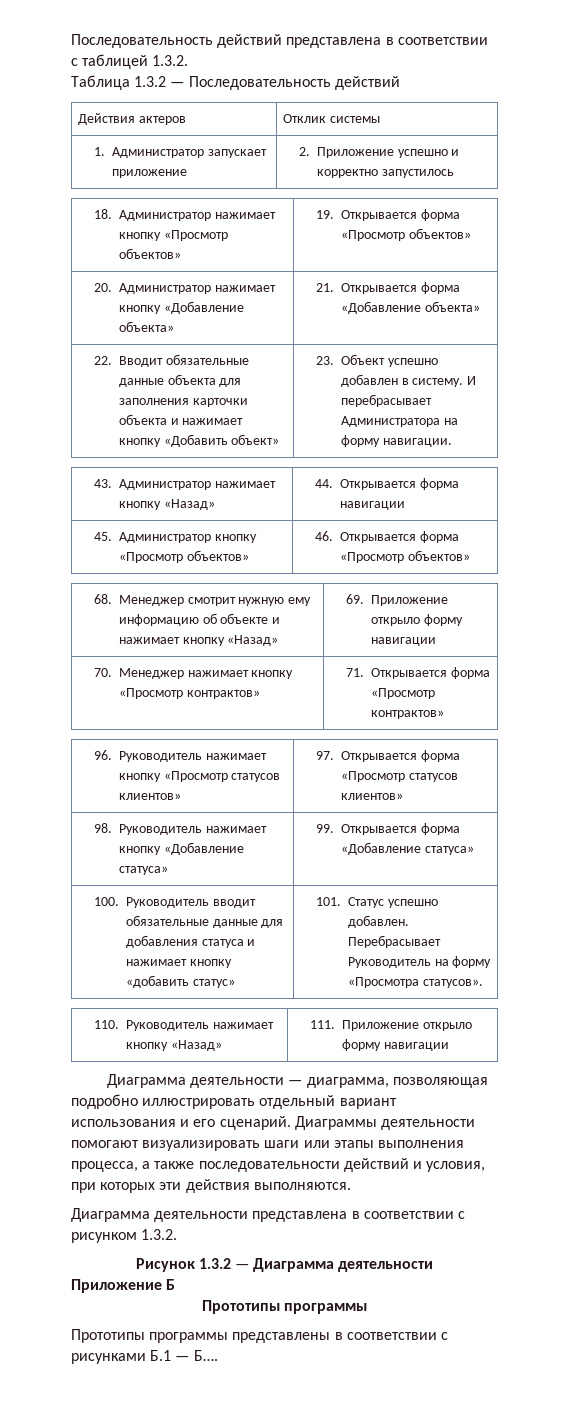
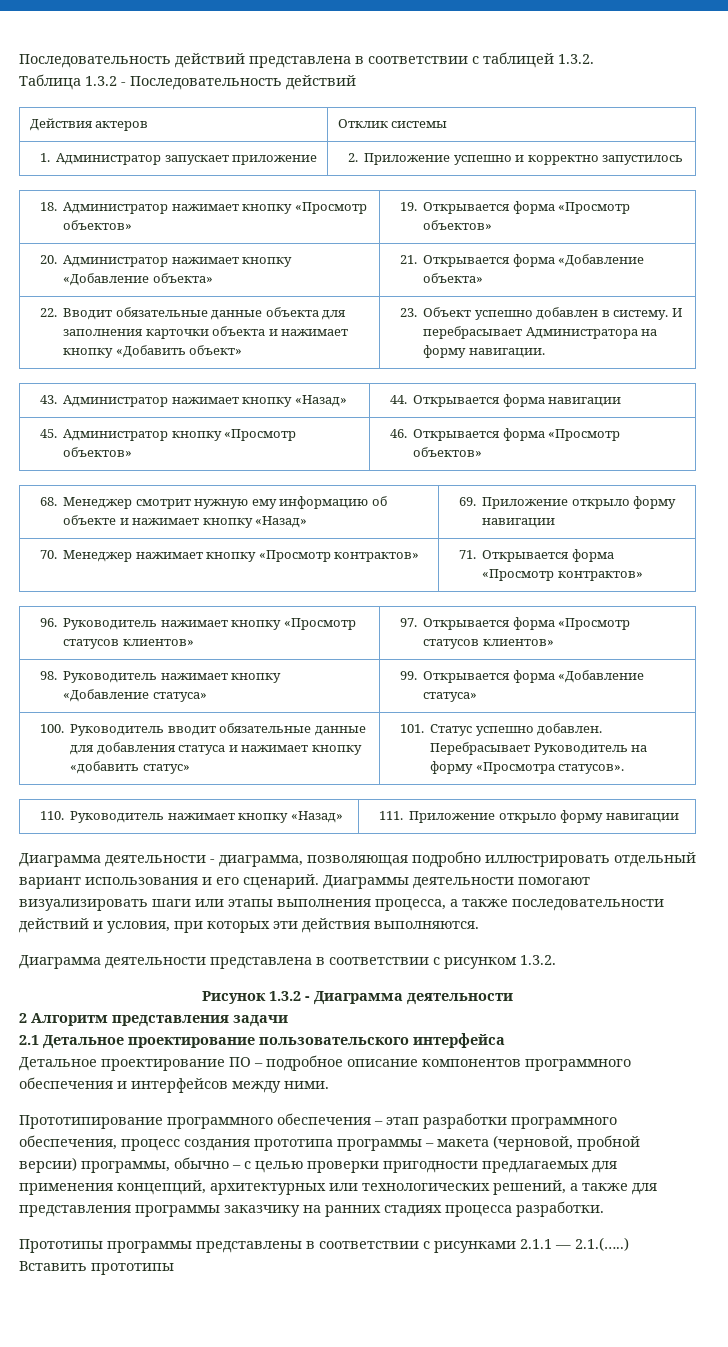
- Таблица 1.3.2 — Последовательность действий
+ Таблица 1.3.2 - Последовательность действий
- Диаграмма деятельности — диаграмма, позволяющая подробно иллюстрировать отдельный вариант использования и его сценарий.
+ Диаграмма деятельности - диаграмма, позволяющая подробно иллюстрировать отдельный вариант использования и его сценарий.
- Рисунок 1.3.2 — Диаграмма деятельности
+ Рисунок 1.3.2 - Диаграмма деятельности
- Приложение Б
- Прототипы программы
+ 2 Алгоритм представления задачи
+ 2.1 Детальное проектирование пользовательского интерфейса
+ Детальное проектирование ПО – подробное описание компонентов программного обеспечения и интерфейсов между ними.
+ Прототипирование программного обеспечения – этап разработки программного обеспечения, процесс создания прототипа программы – макета (черновой, пробной версии) программы, обычно – с целью проверки пригодности предлагаемых для применения концепций, архитектурных или технологических решений, а также для представления программы заказчику на ранних стадиях процесса разработки.
- Прототипы программы представлены в соответствии с рисунками Б.1 — Б….
+ Прототипы программы представлены в соответствии с рисунками 2.1.1 — 2.1.(…..) Вставить прототипы

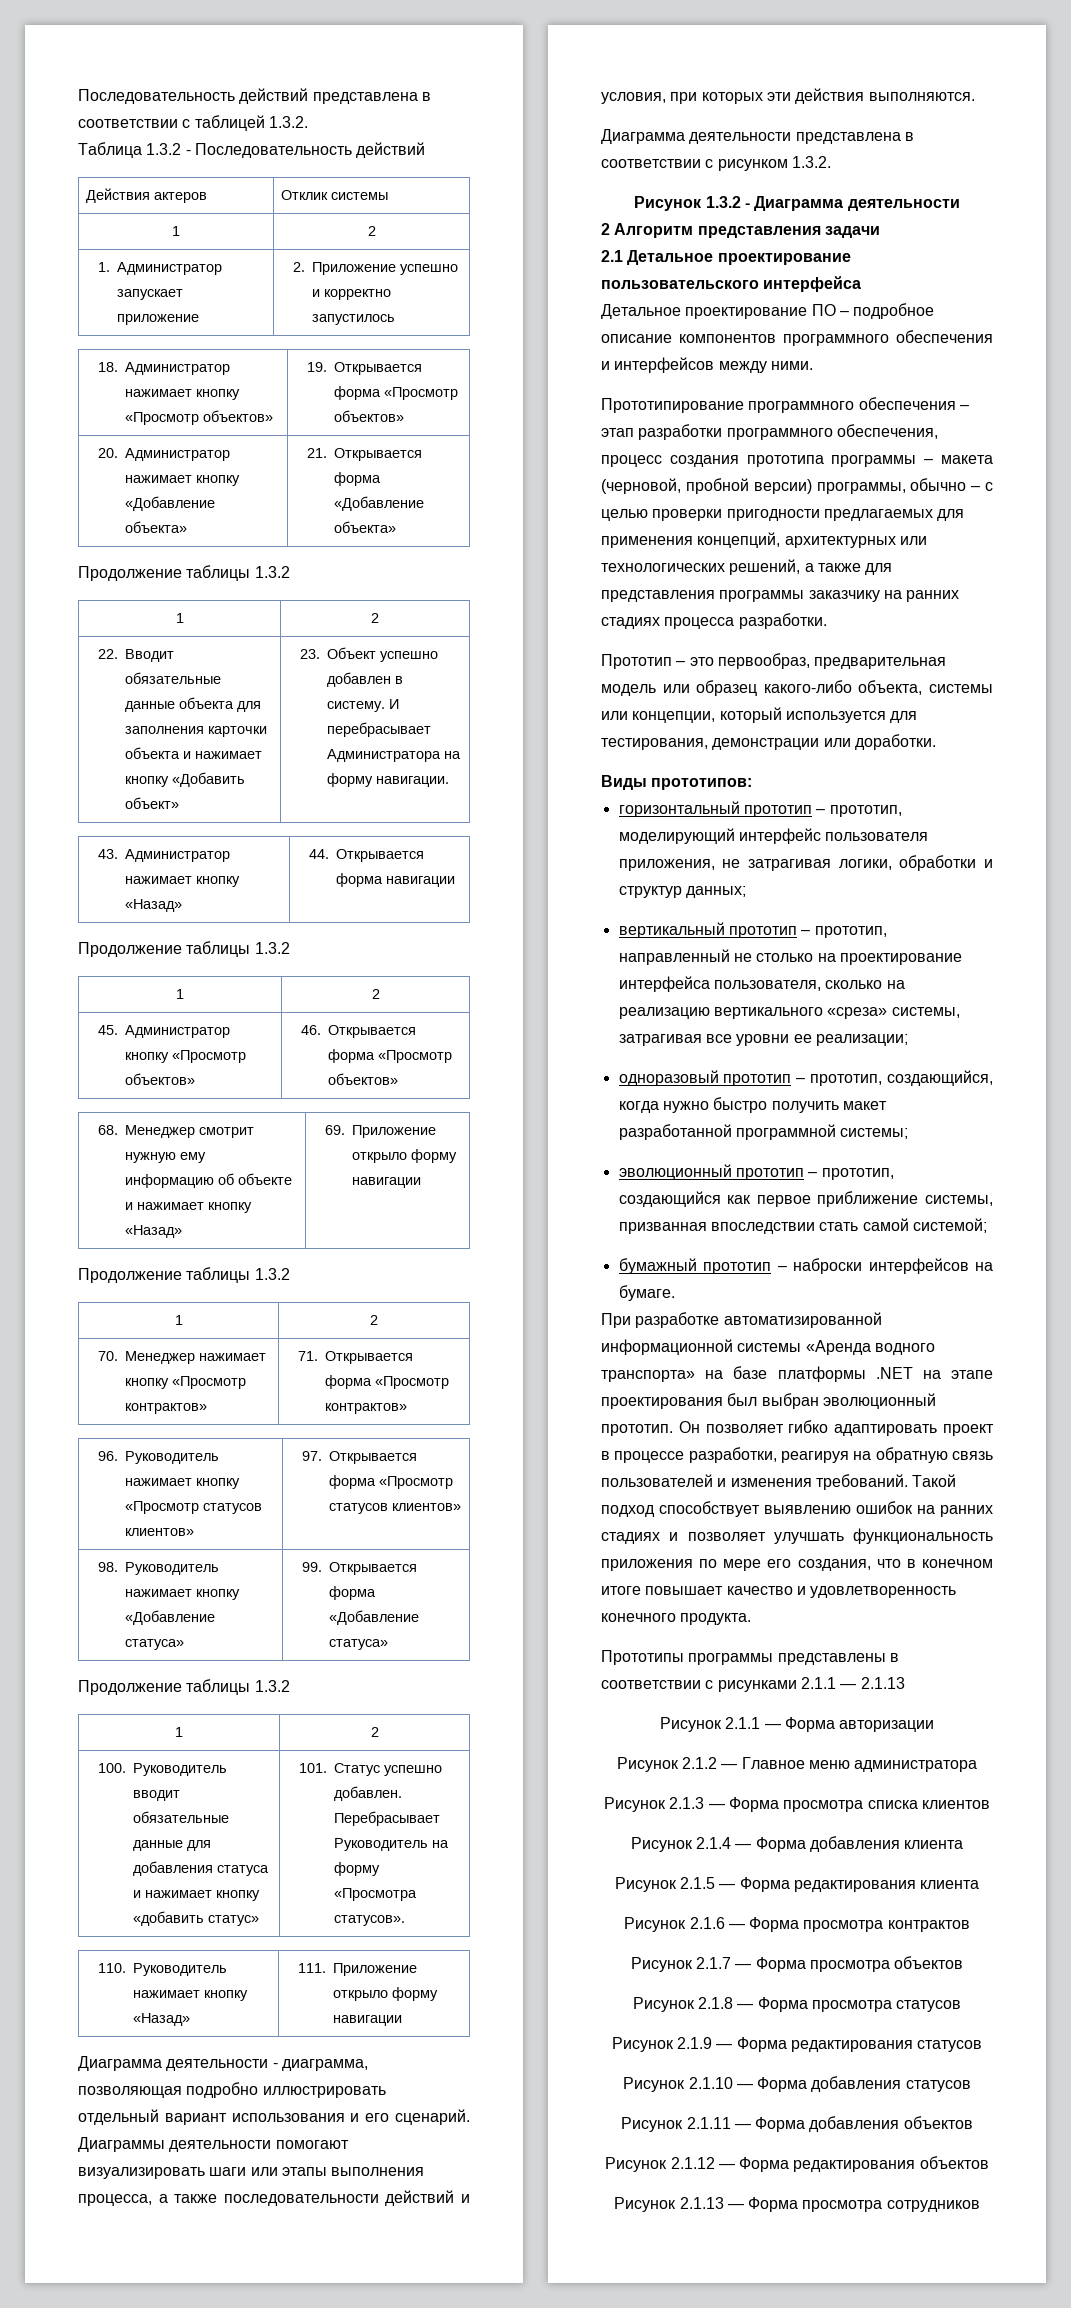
  Действия актеров | Отклик системы
+ 1 | 2
  20. Администратор нажимает кнопку «Добавление объекта» | 21. Открывается форма «Добавление объекта»
+ Продолжение таблицы 1.3.2
+ 1 | 2
  43. Администратор нажимает кнопку «Назад» | 44. Открывается форма навигации
+ Продолжение таблицы 1.3.2
+ 1 | 2
  68. Менеджер смотрит нужную ему информацию об объекте и нажимает кнопку «Назад» | 69. Приложение открыло форму навигации
+ Продолжение таблицы 1.3.2
+ 1 | 2
  98. Руководитель нажимает кнопку «Добавление статуса» | 99. Открывается форма «Добавление статуса»
+ Продолжение таблицы 1.3.2
+ 1 | 2
+ Прототип – это первообраз, предварительная модель или образец какого-либо объекта, системы или концепции, который используется для тестирования, демонстрации или доработки.
+ Виды прототипов:
+ горизонтальный прототип – прототип, моделирующий интерфейс пользователя приложения, не затрагивая логики, обработки и структур данных;
+ вертикальный прототип – прототип, направленный не столько на проектирование интерфейса пользователя, сколько на реализацию вертикального «среза» системы, затрагивая все уровни ее реализации;
+ одноразовый прототип – прототип, создающийся, когда нужно быстро получить макет разработанной программной системы;
+ эволюционный прототип – прототип, создающийся как первое приближение системы, призванная впоследствии стать самой системой;
+ бумажный прототип – наброски интерфейсов на бумаге.
+ При разработке автоматизированной информационной системы «Аренда водного транспорта» на базе платформы .NET на этапе проектирования был выбран эволюционный прототип. Он позволяет гибко адаптировать проект в процессе разработки, реагируя на обратную связь пользователей и изменения требований. Такой подход способствует выявлению ошибок на ранних стадиях и позволяет улучшать функциональность приложения по мере его создания, что в конечном итоге повышает качество и удовлетворенность конечного продукта.
- Прототипы программы представлены в соответствии с рисунками 2.1.1 — 2.1.(…..) Вставить прототипы
+ Прототипы программы представлены в соответствии с рисунками 2.1.1 — 2.1.13
+ Рисунок 2.1.1 — Форма авторизации
+ Рисунок 2.1.2 — Главное меню администратора
+ Рисунок 2.1.3 — Форма просмотра списка клиентов
+ Рисунок 2.1.4 — Форма добавления клиента
+ Рисунок 2.1.5 — Форма редактирования клиента
+ Рисунок 2.1.6 — Форма просмотра контрактов
+ Рисунок 2.1.7 — Форма просмотра объектов
+ Рисунок 2.1.8 — Форма просмотра статусов
+ Рисунок 2.1.9 — Форма редактирования статусов
+ Рисунок 2.1.10 — Форма добавления статусов
+ Рисунок 2.1.11 — Форма добавления объектов
+ Рисунок 2.1.12 — Форма редактирования объектов
+ Рисунок 2.1.13 — Форма просмотра сотрудников

